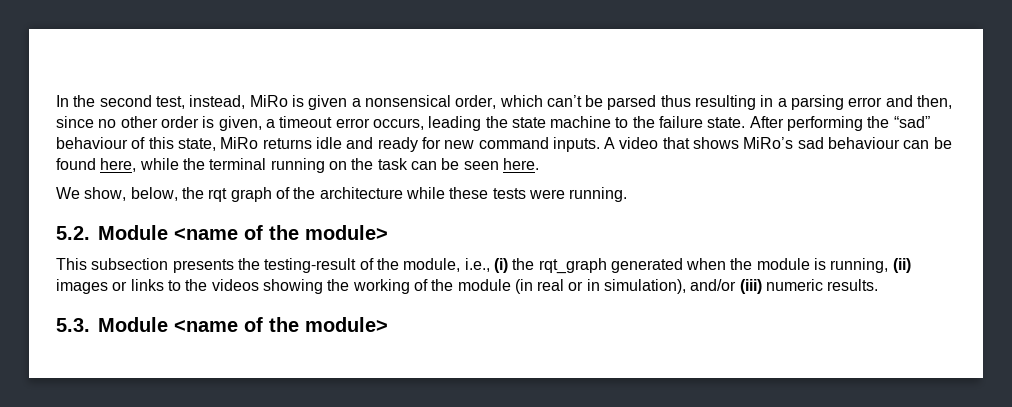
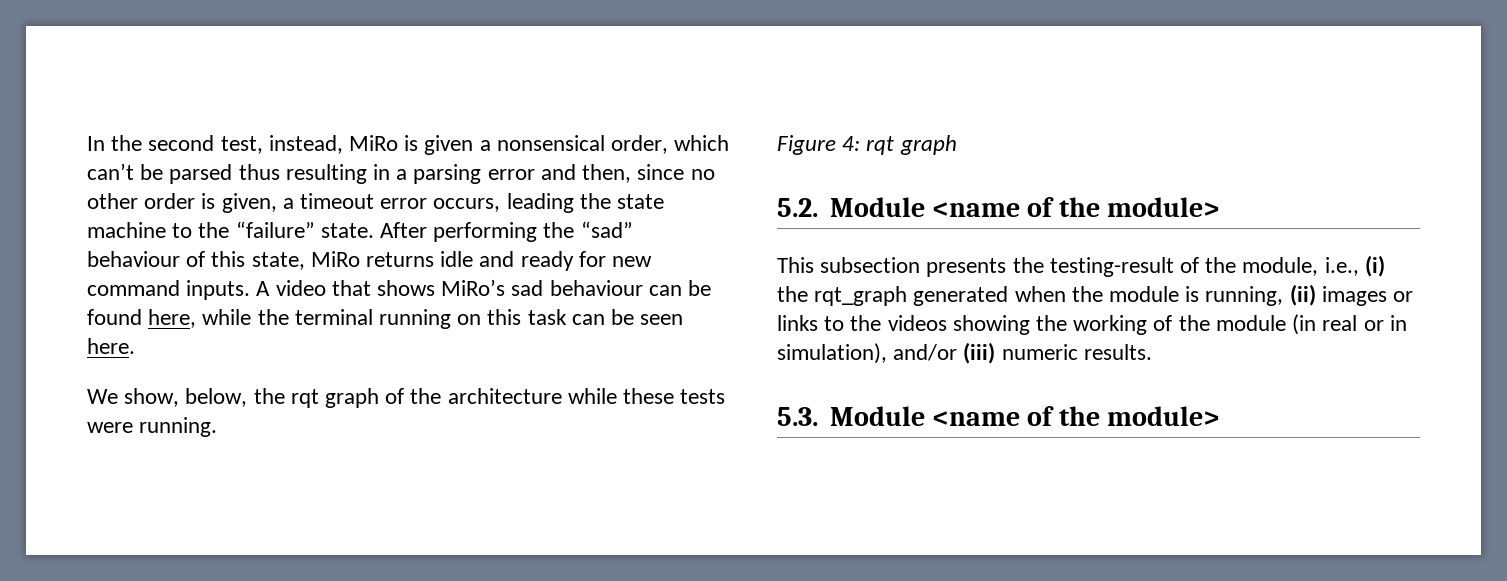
- In the second test, instead, MiRo is given a nonsensical order, which can’t be parsed thus resulting in a parsing error and then, since no other order is given, a timeout error occurs, leading the state machine to the failure state.
+ In the second test, instead, MiRo is given a nonsensical order, which can’t be parsed thus resulting in a parsing error and then, since no other order is given, a timeout error occurs, leading the state machine to the “failure” state.
- A video that shows MiRo’s sad behaviour can be found here, while the terminal running on the task can be seen here.
+ A video that shows MiRo’s sad behaviour can be found here, while the terminal running on this task can be seen here.
+ Figure 4: rqt graph

